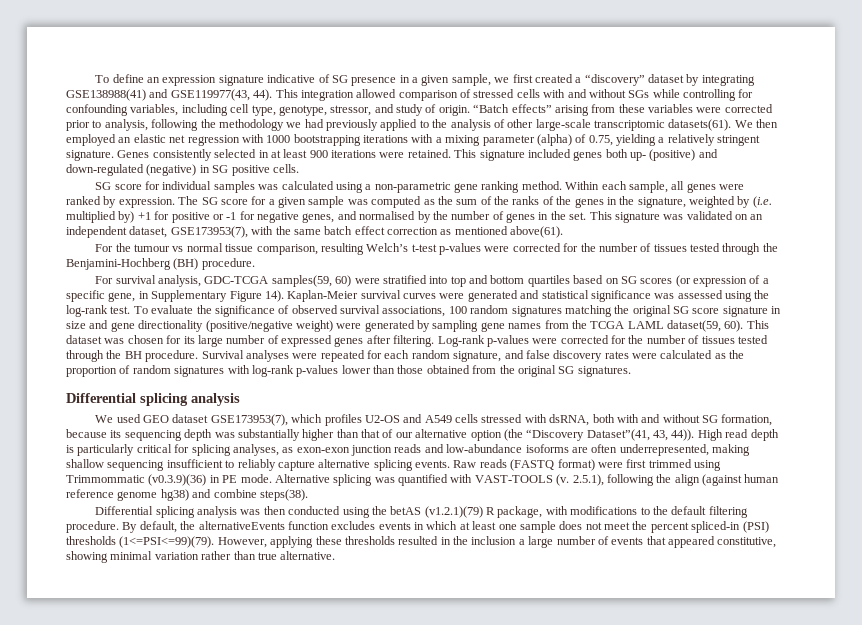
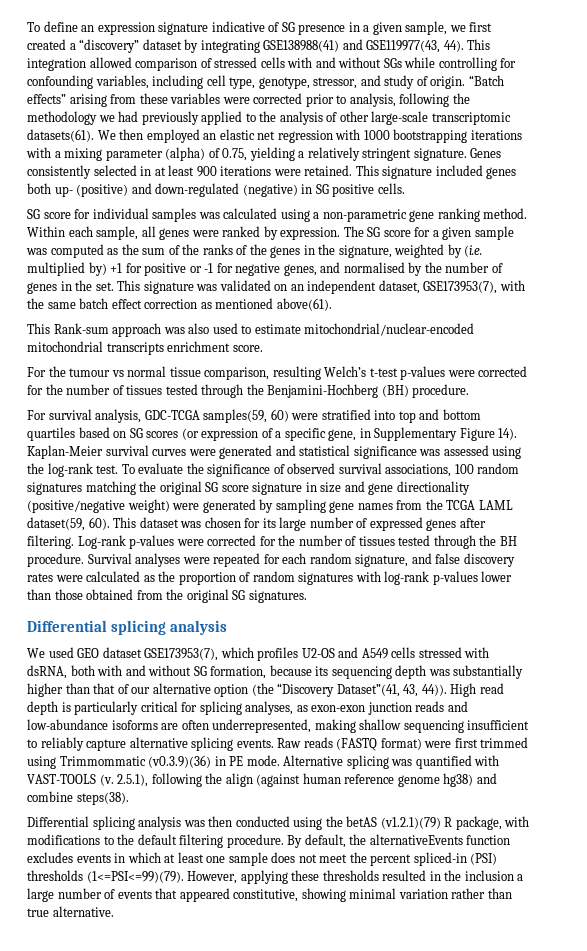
+ This Rank-sum approach was also used to estimate mitochondrial/nuclear-encoded mitochondrial transcripts enrichment score.

